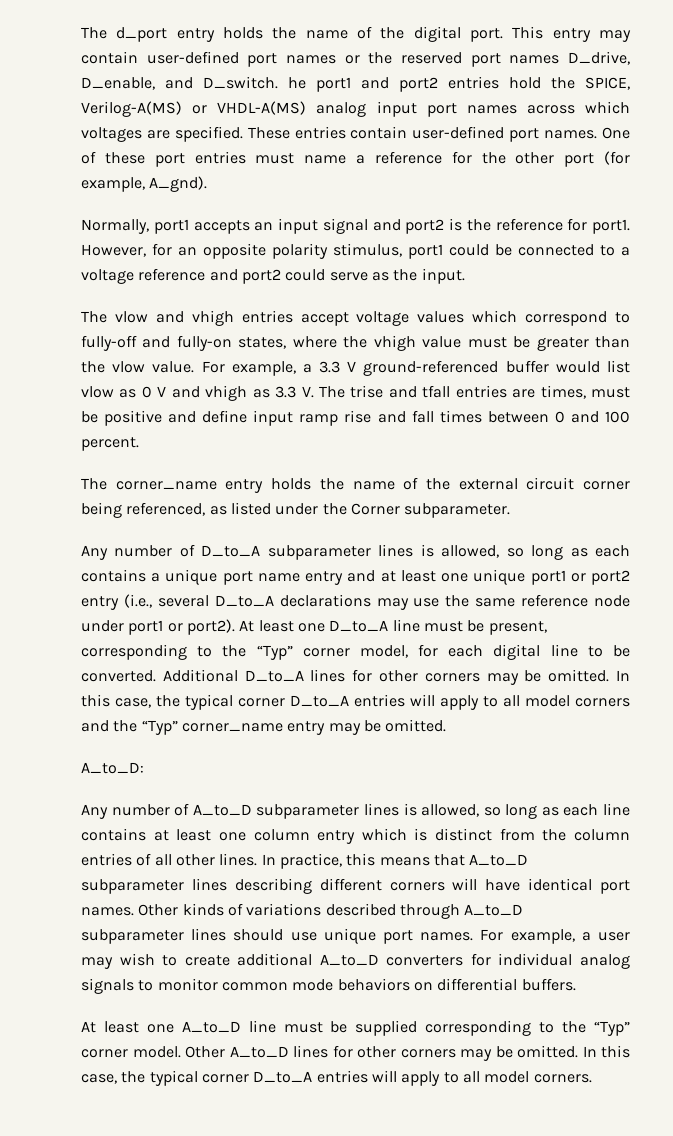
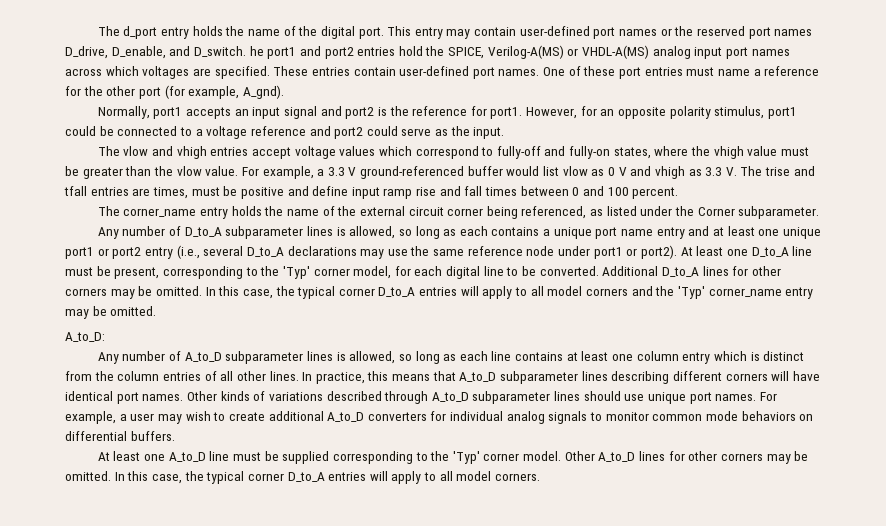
- At least one D_to_A line must be present, corresponding to the “Typ” corner model, for each digital line to be converted.
+ At least one D_to_A line must be present, corresponding to the 'Typ' corner model, for each digital line to be converted.
- In this case, the typical corner D_to_A entries will apply to all model corners and the “Typ” corner_name entry may be omitted.
+ In this case, the typical corner D_to_A entries will apply to all model corners and the 'Typ' corner_name entry may be omitted.
- At least one A_to_D line must be supplied corresponding to the “Typ” corner model.
+ At least one A_to_D line must be supplied corresponding to the 'Typ' corner model.

